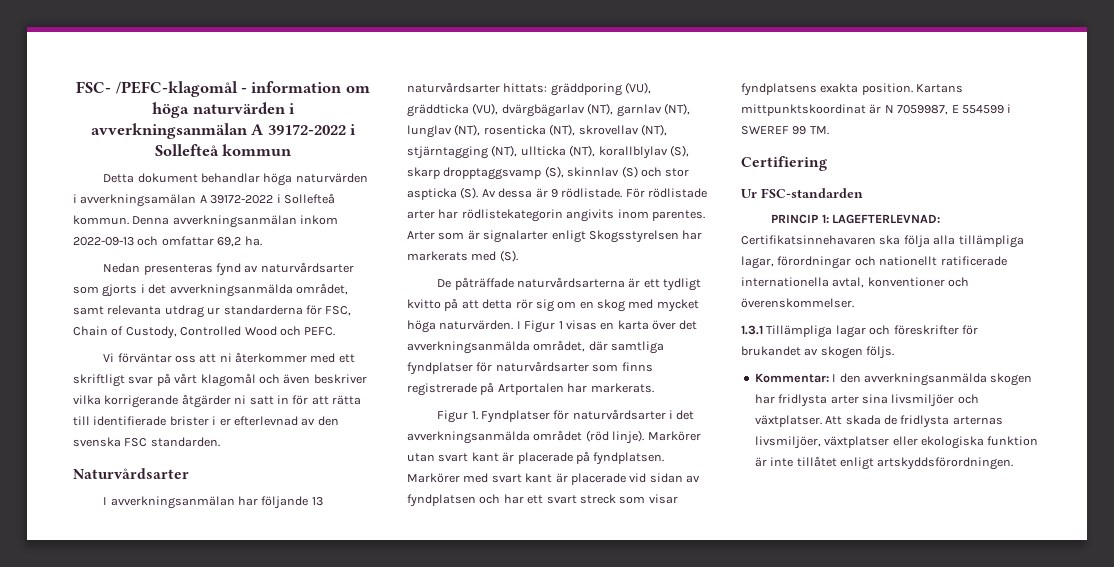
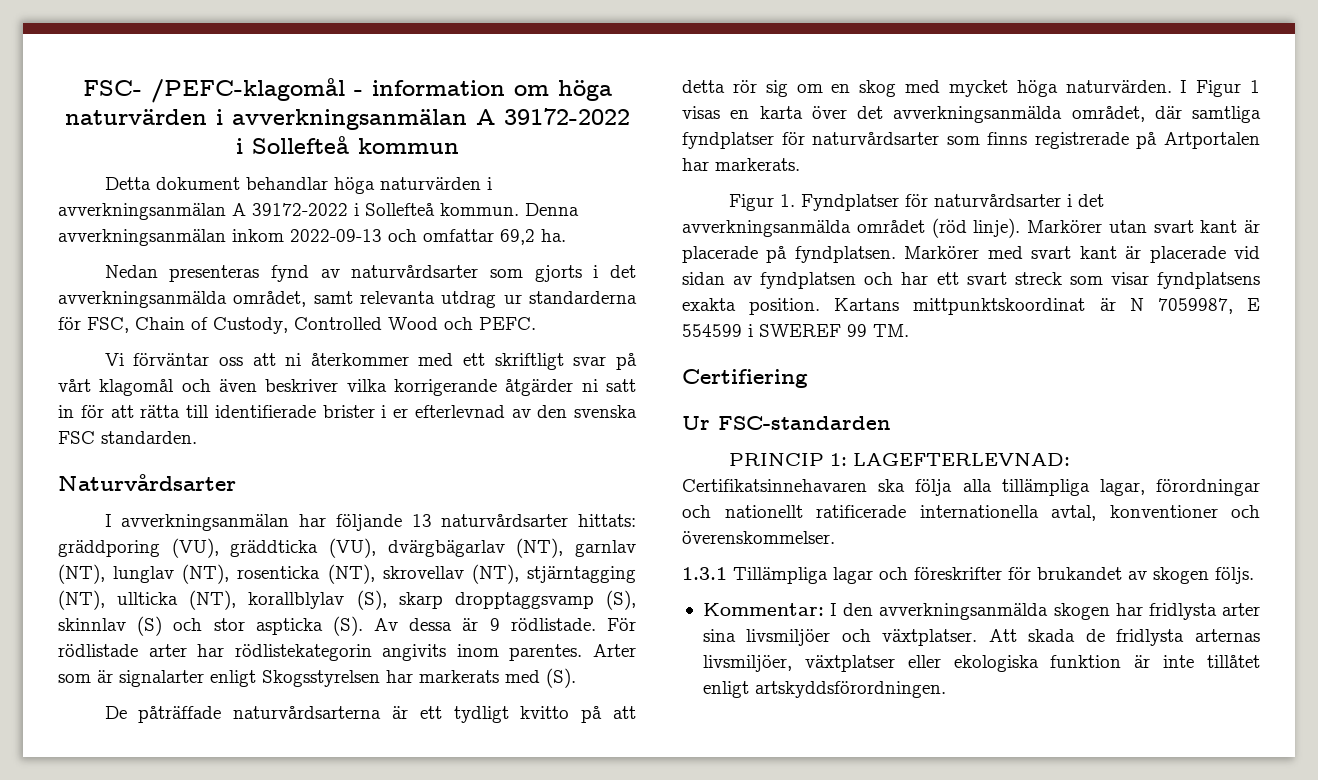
- Detta dokument behandlar höga naturvärden i avverkningsamälan A 39172-2022 i Sollefteå kommun.
+ Detta dokument behandlar höga naturvärden i avverkningsanmälan A 39172-2022 i Sollefteå kommun.

